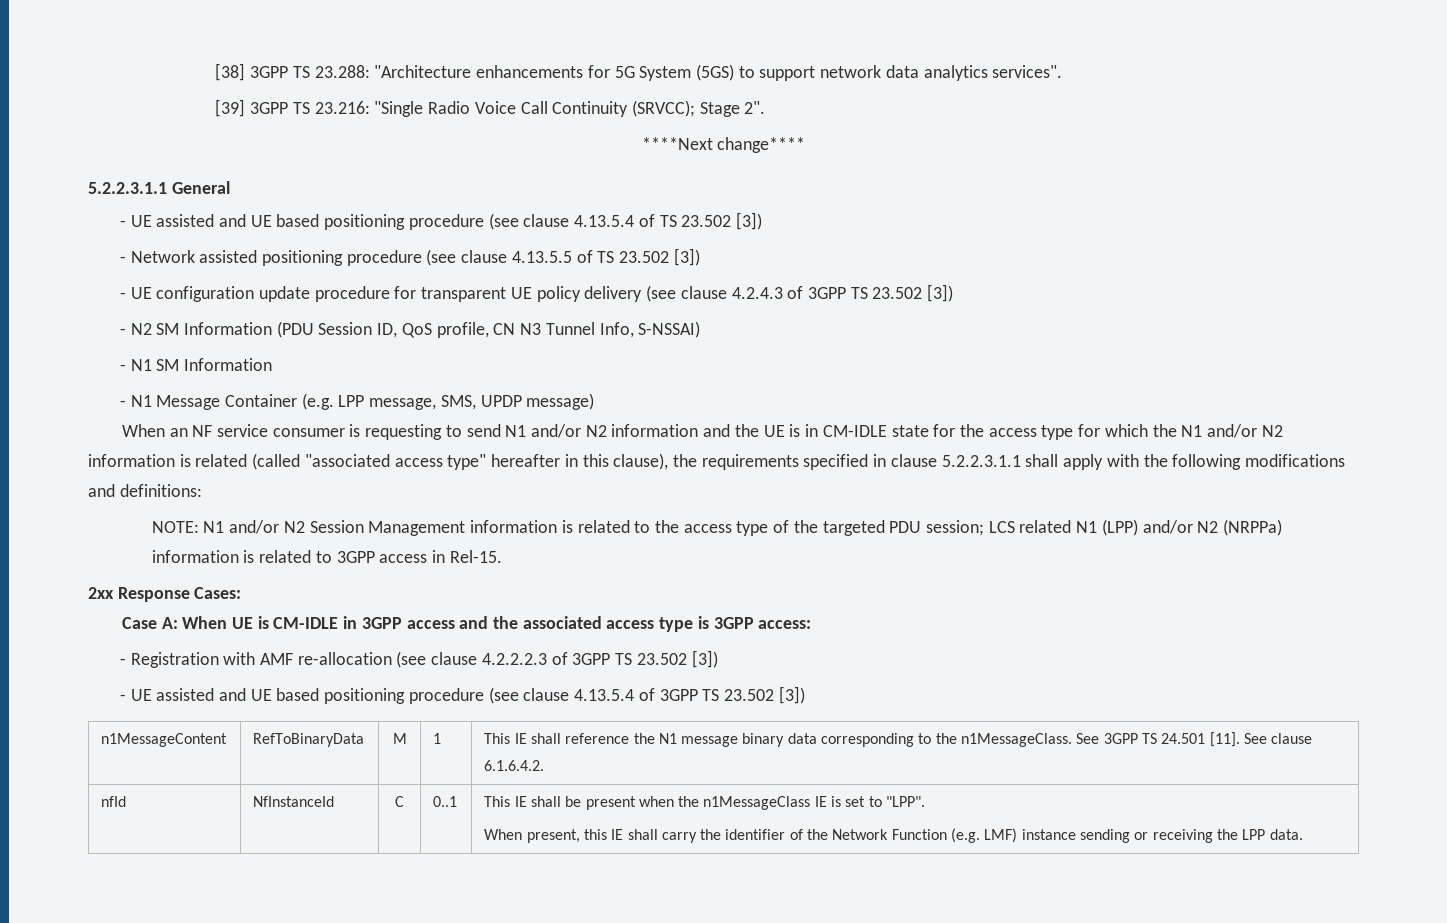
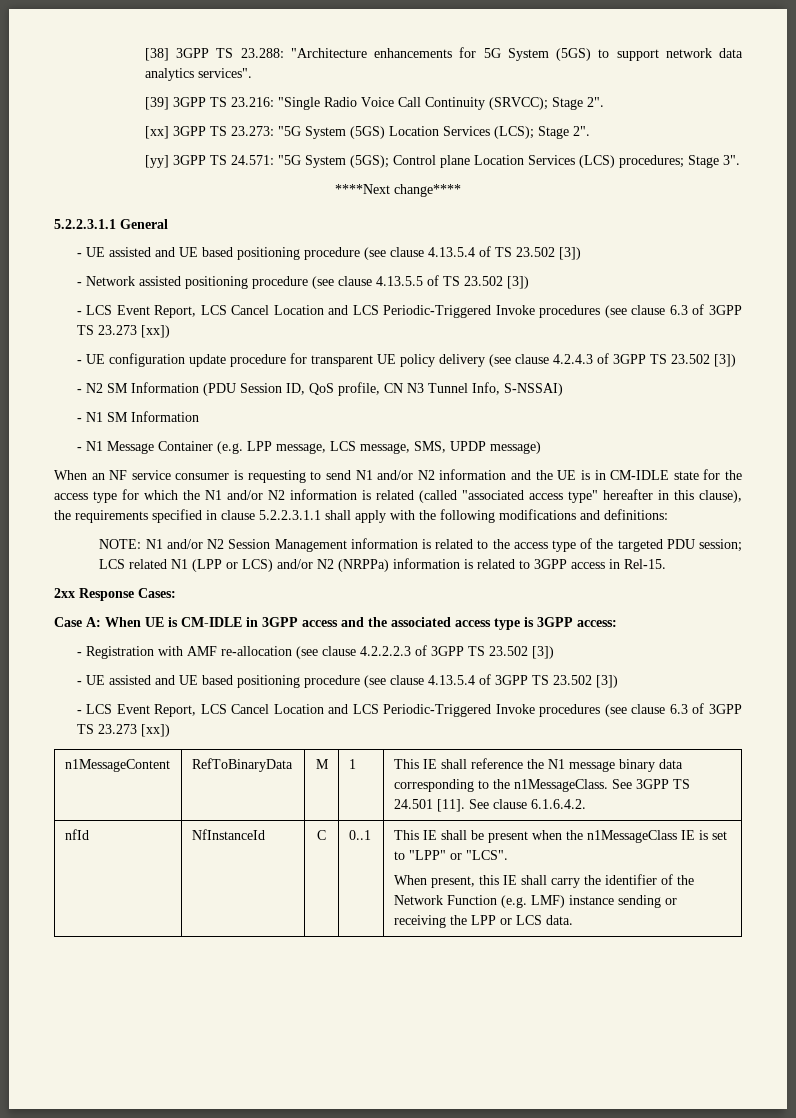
+ [xx] 3GPP TS 23.273: "5G System (5GS) Location Services (LCS); Stage 2".
+ [yy] 3GPP TS 24.571: "5G System (5GS); Control plane Location Services (LCS) procedures; Stage 3".
  - Network assisted positioning procedure (see clause 4.13.5.5 of TS 23.502 [3])
+ - LCS Event Report, LCS Cancel Location and LCS Periodic-Triggered Invoke procedures (see clause 6.3 of 3GPP TS 23.273 [xx])
- - N1 Message Container (e.g. LPP message, SMS, UPDP message)
+ - N1 Message Container (e.g. LPP message, LCS message, SMS, UPDP message)
- NOTE: N1 and/or N2 Session Management information is related to the access type of the targeted PDU session; LCS related N1 (LPP) and/or N2 (NRPPa) information is related to 3GPP access in Rel-15.
+ NOTE: N1 and/or N2 Session Management information is related to the access type of the targeted PDU session; LCS related N1 (LPP or LCS) and/or N2 (NRPPa) information is related to 3GPP access in Rel-15.
  - UE assisted and UE based positioning procedure (see clause 4.13.5.4 of 3GPP TS 23.502 [3])
+ - LCS Event Report, LCS Cancel Location and LCS Periodic-Triggered Invoke procedures (see clause 6.3 of 3GPP TS 23.273 [xx])
- This IE shall be present when the n1MessageClass IE is set to "LPP".
+ This IE shall be present when the n1MessageClass IE is set to "LPP" or "LCS".
- When present, this IE shall carry the identifier of the Network Function (e.g. LMF) instance sending or receiving the LPP data.
+ When present, this IE shall carry the identifier of the Network Function (e.g. LMF) instance sending or receiving the LPP or LCS data.

